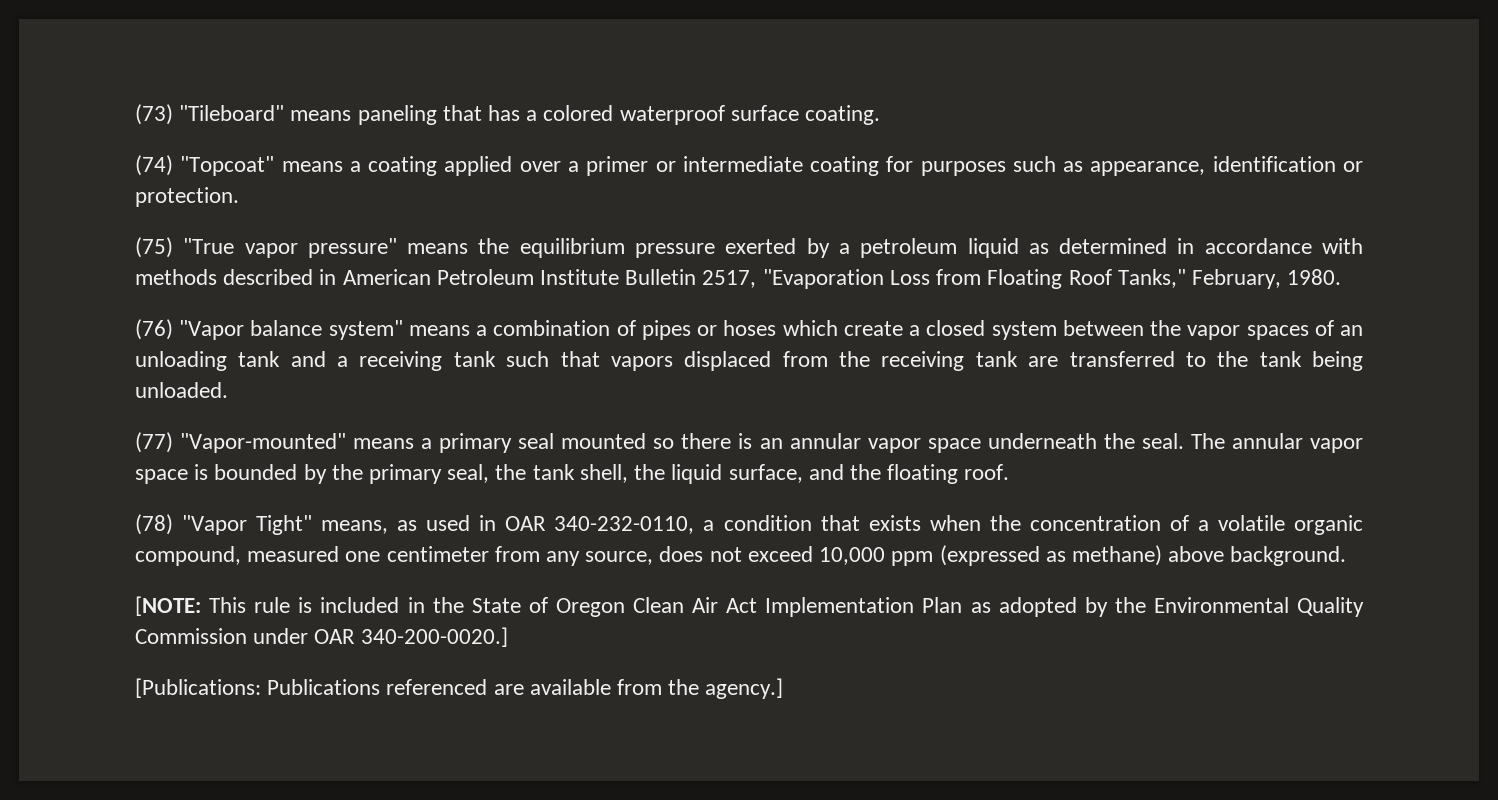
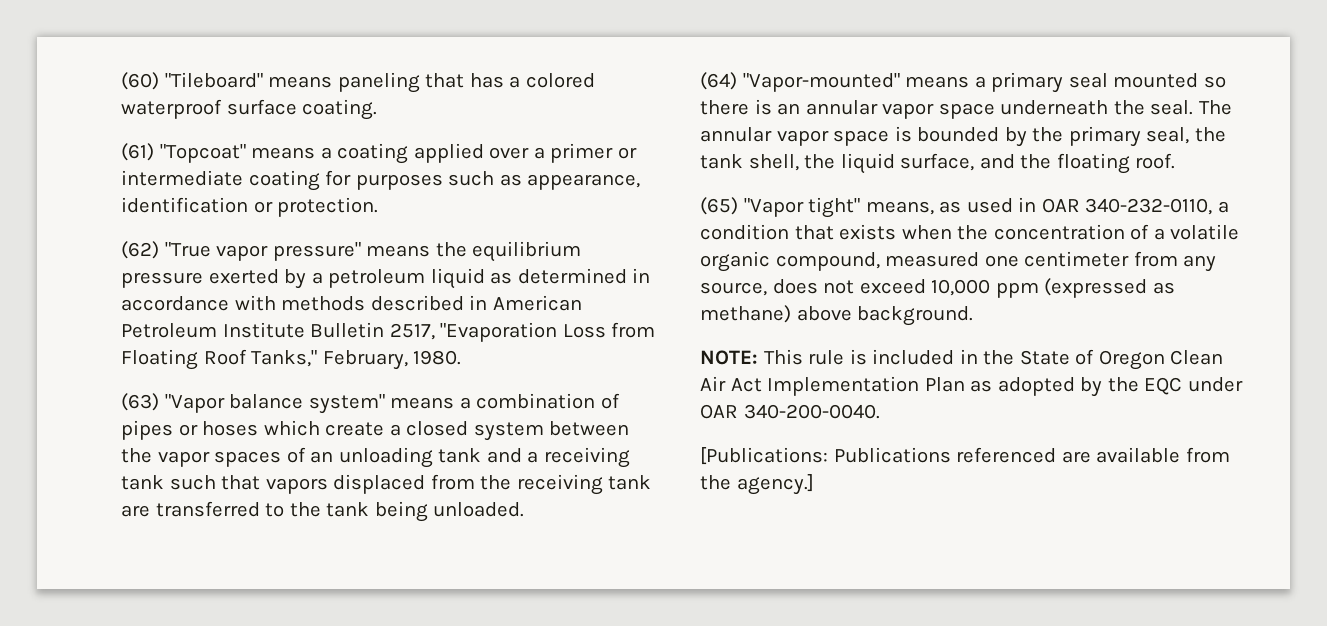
- (73) "Tileboard" means paneling that has a colored waterproof surface coating.
+ (60) "Tileboard" means paneling that has a colored waterproof surface coating.
- (74) "Topcoat" means a coating applied over a primer or intermediate coating for purposes such as appearance, identification or protection.
+ (61) "Topcoat" means a coating applied over a primer or intermediate coating for purposes such as appearance, identification or protection.
- (75) "True vapor pressure" means the equilibrium pressure exerted by a petroleum liquid as determined in accordance with methods described in American Petroleum Institute Bulletin 2517, "Evaporation Loss from Floating Roof Tanks," February, 1980.
+ (62) "True vapor pressure" means the equilibrium pressure exerted by a petroleum liquid as determined in accordance with methods described in American Petroleum Institute Bulletin 2517, "Evaporation Loss from Floating Roof Tanks," February, 1980.
- (76) "Vapor balance system" means a combination of pipes or hoses which create a closed system between the vapor spaces of an unloading tank and a receiving tank such that vapors displaced from the receiving tank are transferred to the tank being unloaded.
+ (63) "Vapor balance system" means a combination of pipes or hoses which create a closed system between the vapor spaces of an unloading tank and a receiving tank such that vapors displaced from the receiving tank are transferred to the tank being unloaded.
- (77) "Vapor-mounted" means a primary seal mounted so there is an annular vapor space underneath the seal.
+ (64) "Vapor-mounted" means a primary seal mounted so there is an annular vapor space underneath the seal.
- (78) "Vapor Tight" means, as used in OAR 340-232-0110, a condition that exists when the concentration of a volatile organic compound, measured one centimeter from any source, does not exceed 10,000 ppm (expressed as methane) above background.
+ (65) "Vapor tight" means, as used in OAR 340-232-0110, a condition that exists when the concentration of a volatile organic compound, measured one centimeter from any source, does not exceed 10,000 ppm (expressed as methane) above background.
- [NOTE: This rule is included in the State of Oregon Clean Air Act Implementation Plan as adopted by the Environmental Quality Commission under OAR 340-200-0020.]
+ NOTE: This rule is included in the State of Oregon Clean Air Act Implementation Plan as adopted by the EQC under OAR 340-200-0040.

